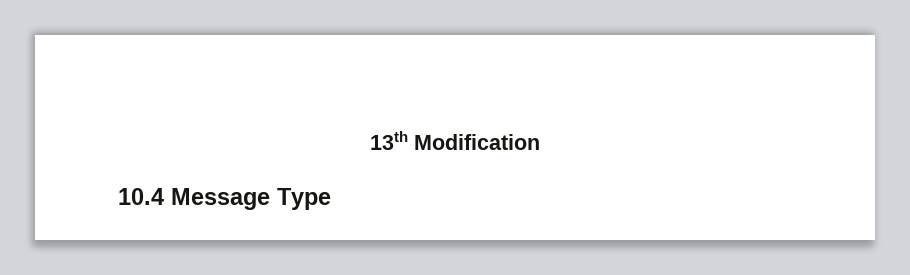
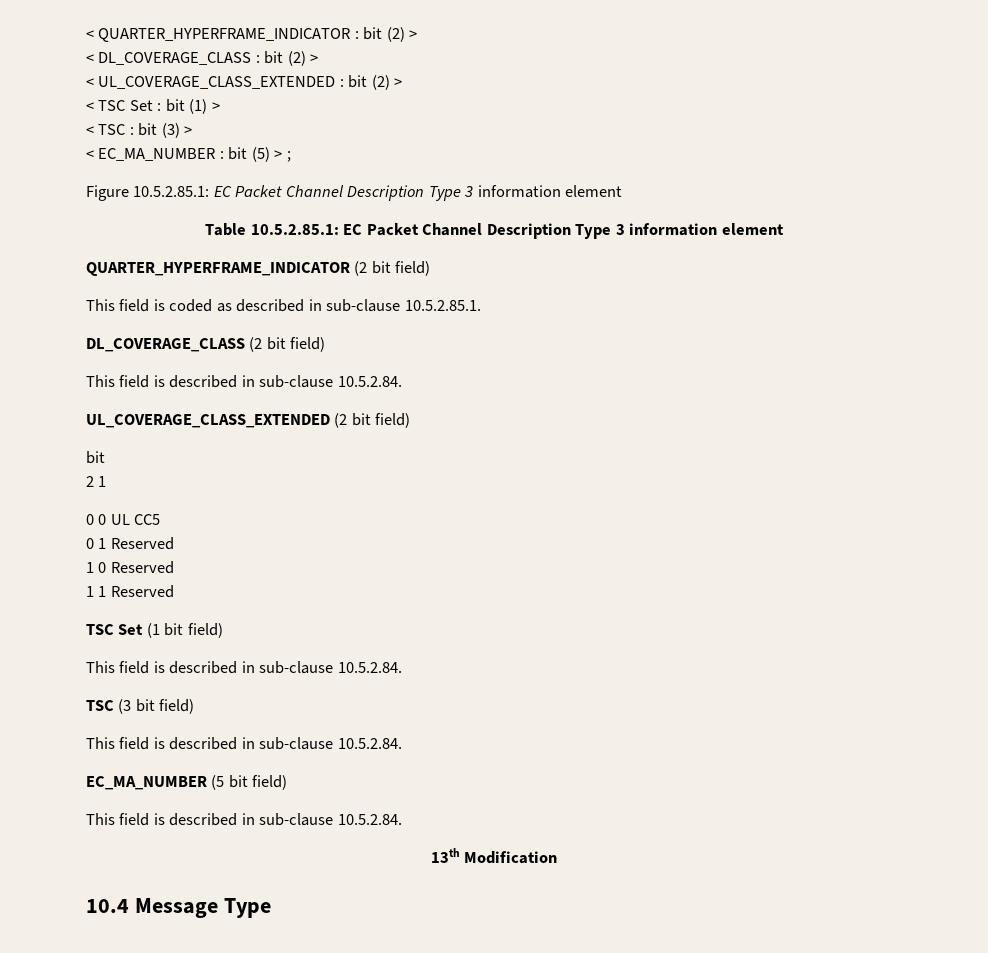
+ < QUARTER_HYPERFRAME_INDICATOR : bit (2) >
+ < DL_COVERAGE_CLASS : bit (2) >
+ < UL_COVERAGE_CLASS_EXTENDED : bit (2) >
+ < TSC Set : bit (1) >
+ < TSC : bit (3) >
+ < EC_MA_NUMBER : bit (5) > ;
+ Figure 10.5.2.85.1: EC Packet Channel Description Type 3 information element
+ Table 10.5.2.85.1: EC Packet Channel Description Type 3 information element
+ QUARTER_HYPERFRAME_INDICATOR (2 bit field)
+ This field is coded as described in sub-clause 10.5.2.85.1.
+ DL_COVERAGE_CLASS (2 bit field)
+ This field is described in sub-clause 10.5.2.84.
+ UL_COVERAGE_CLASS_EXTENDED (2 bit field)
+ bit
+ 2 1
+ 0 0 UL CC5
+ 0 1 Reserved
+ 1 0 Reserved
+ 1 1 Reserved
+ TSC Set (1 bit field)
+ This field is described in sub-clause 10.5.2.84.
+ TSC (3 bit field)
+ This field is described in sub-clause 10.5.2.84.
+ EC_MA_NUMBER (5 bit field)
+ This field is described in sub-clause 10.5.2.84.

